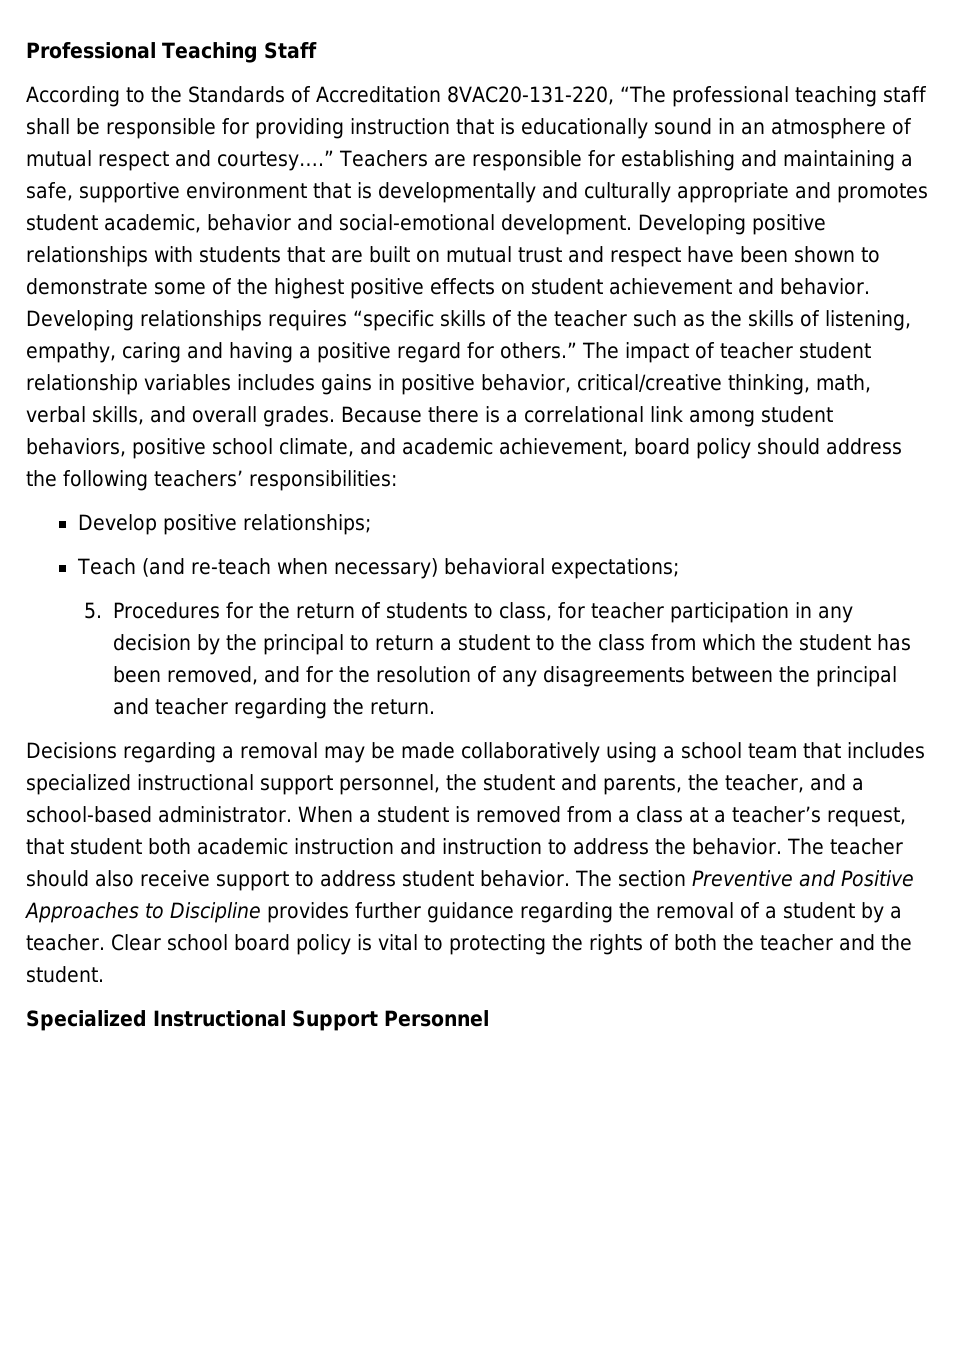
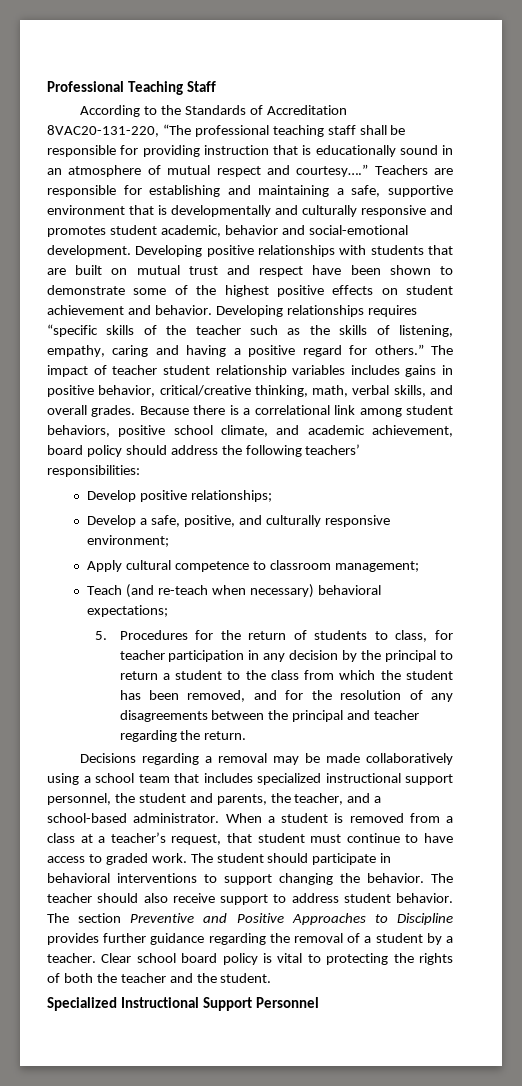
- Teachers are responsible for establishing and maintaining a safe, supportive environment that is developmentally and culturally appropriate and promotes student academic, behavior and social-emotional development.
+ Teachers are responsible for establishing and maintaining a safe, supportive environment that is developmentally and culturally responsive and promotes student academic, behavior and social-emotional development.
+ Develop a safe, positive, and culturally responsive environment;
+ Apply cultural competence to classroom management;
- When a student is removed from a class at a teacher’s request, that student both academic instruction and instruction to address the behavior.
+ When a student is removed from a class at a teacher’s request, that student must continue to have access to graded work. The student should participate in behavioral interventions to support changing the behavior.

